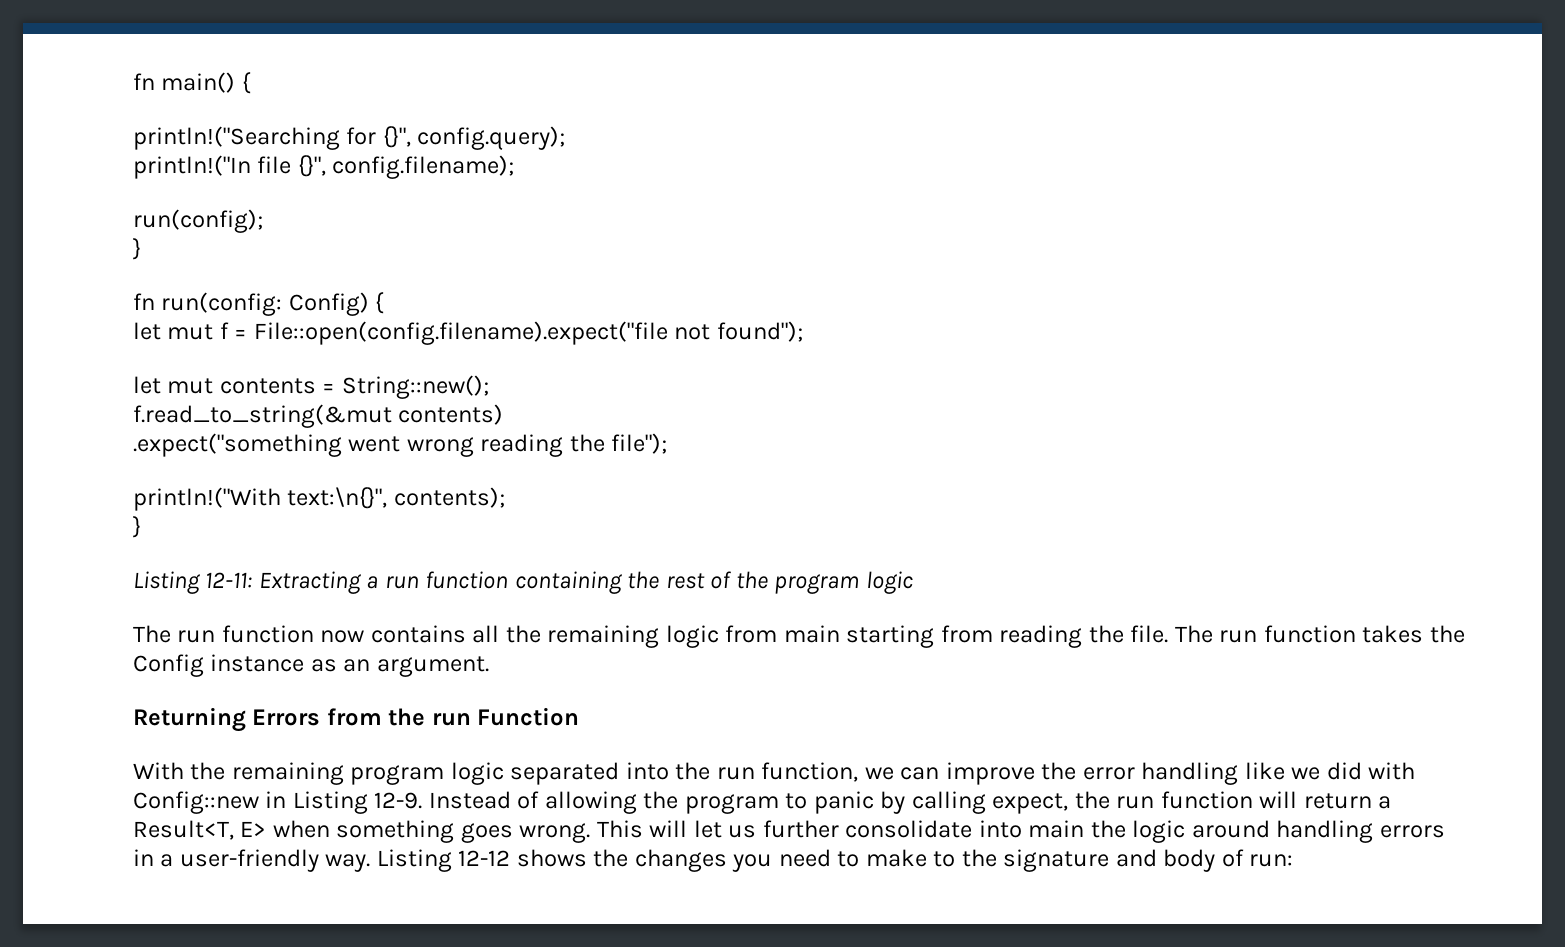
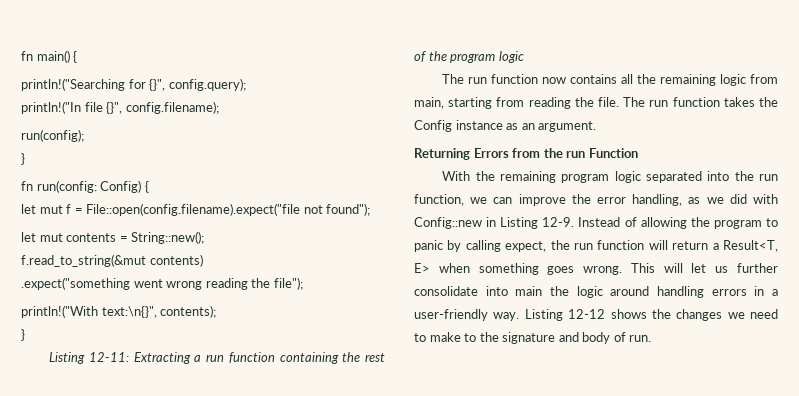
- The run function now contains all the remaining logic from main starting from reading the file.
+ The run function now contains all the remaining logic from main, starting from reading the file.
- With the remaining program logic separated into the run function, we can improve the error handling like we did with Config::new in Listing 12-9.
+ With the remaining program logic separated into the run function, we can improve the error handling, as we did with Config::new in Listing 12-9.
- Listing 12-12 shows the changes you need to make to the signature and body of run:
+ Listing 12-12 shows the changes we need to make to the signature and body of run.

